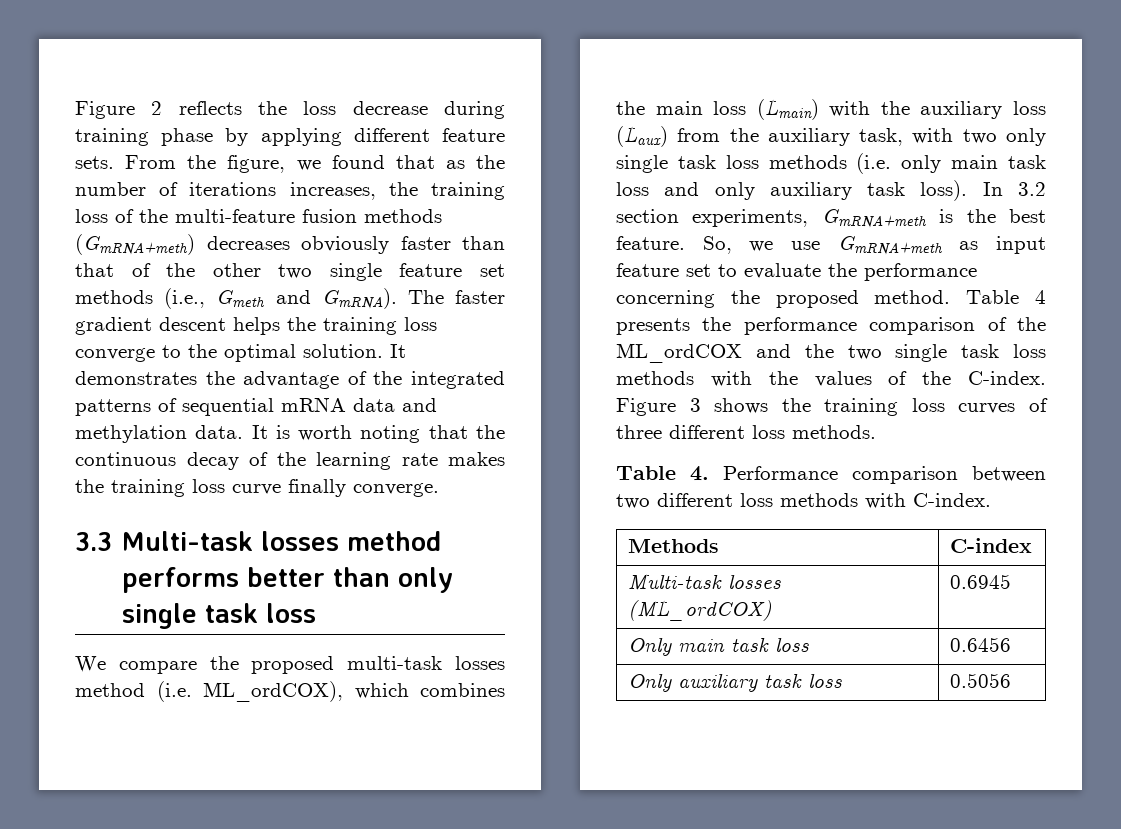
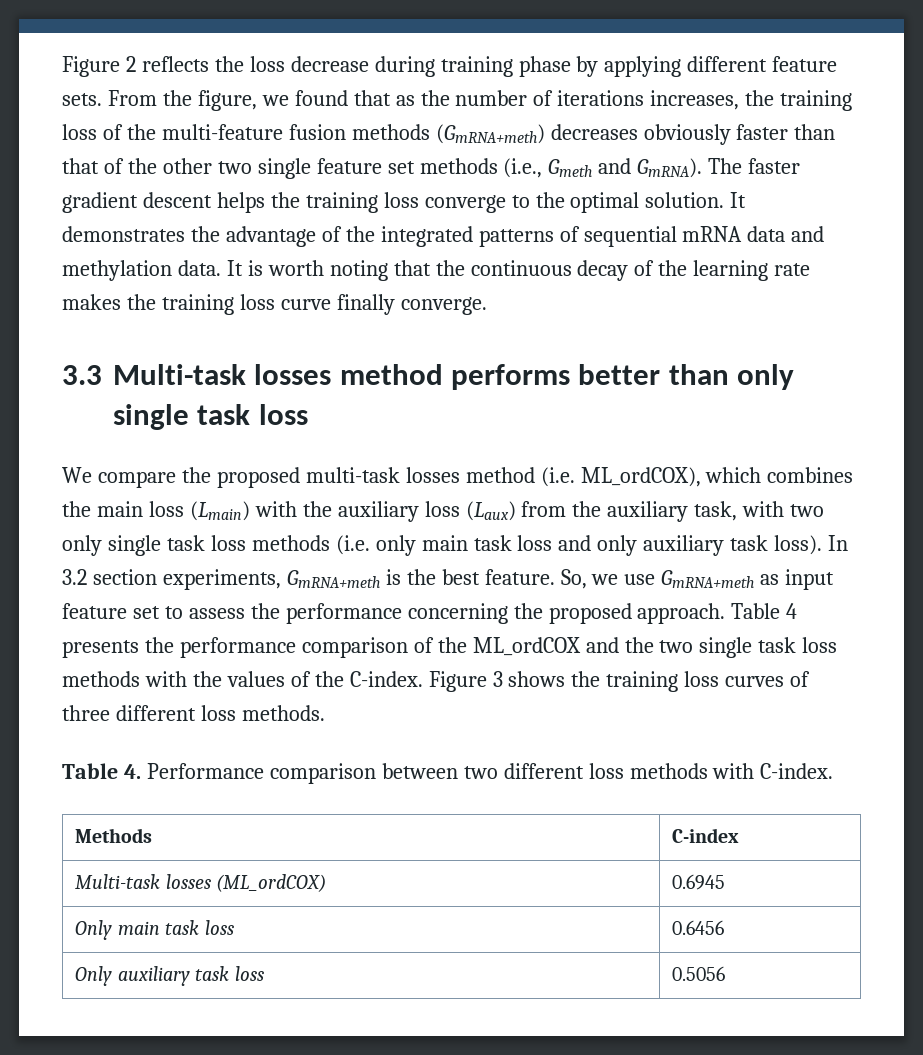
- So, we use GmRNA+meth as input feature set to evaluate the performance concerning the proposed method.
+ So, we use GmRNA+meth as input feature set to assess the performance concerning the proposed approach.

